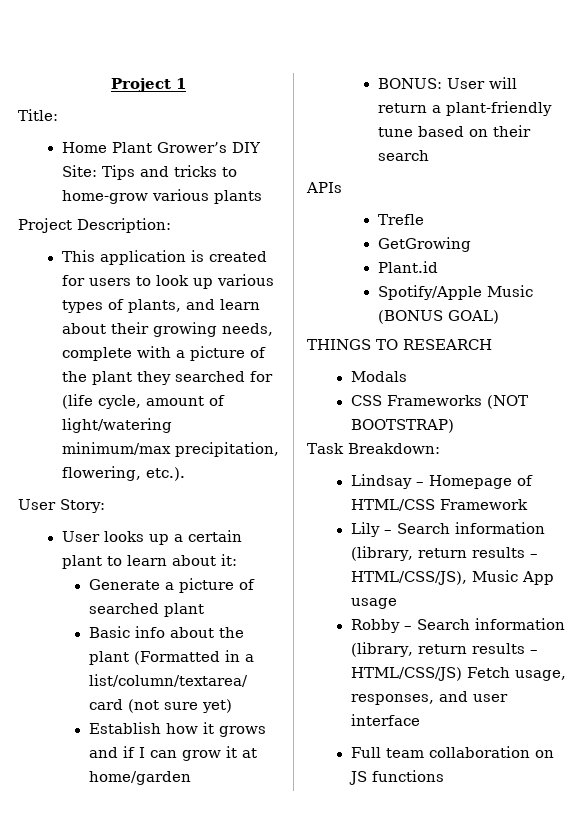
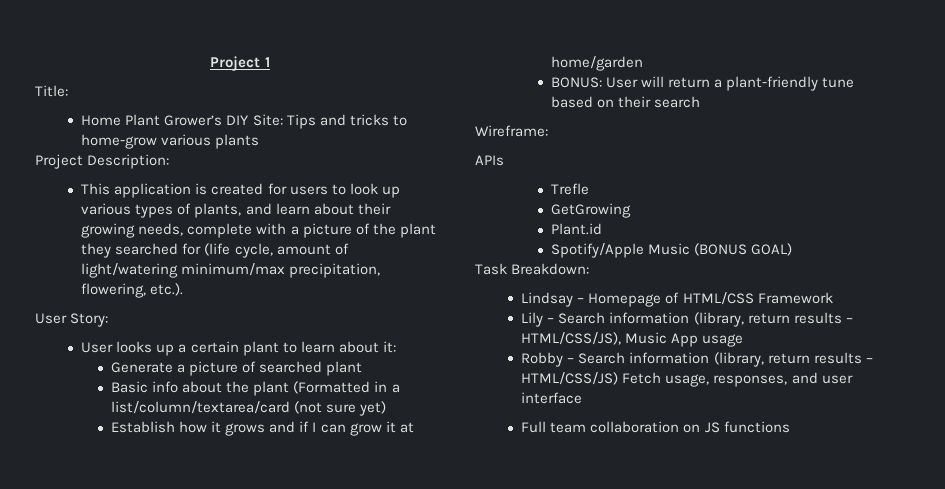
+ Wireframe:
- THINGS TO RESEARCH
- Modals
- CSS Frameworks (NOT BOOTSTRAP)

